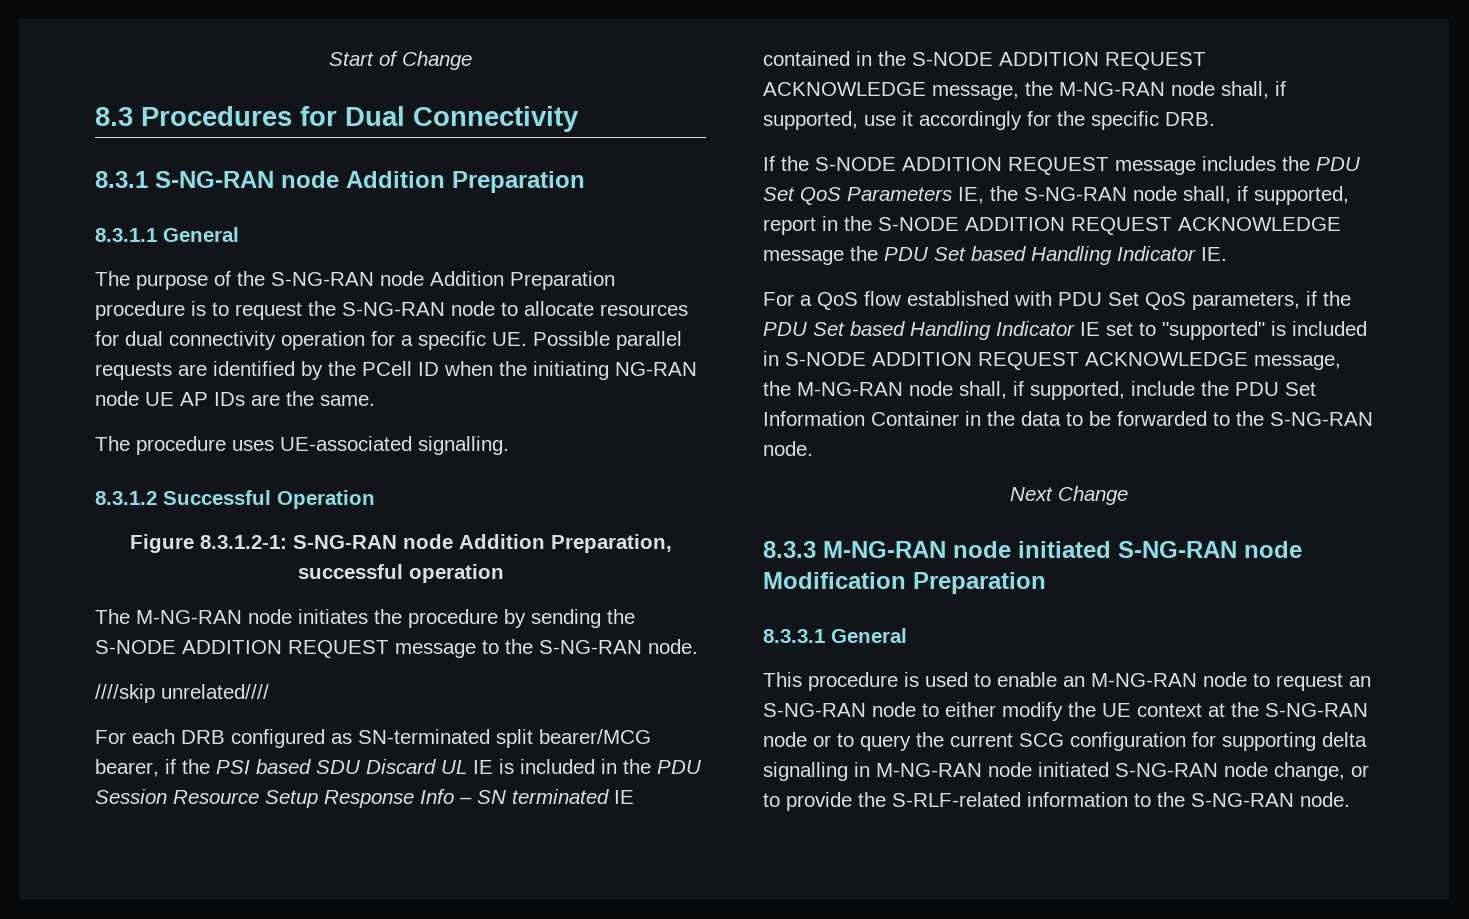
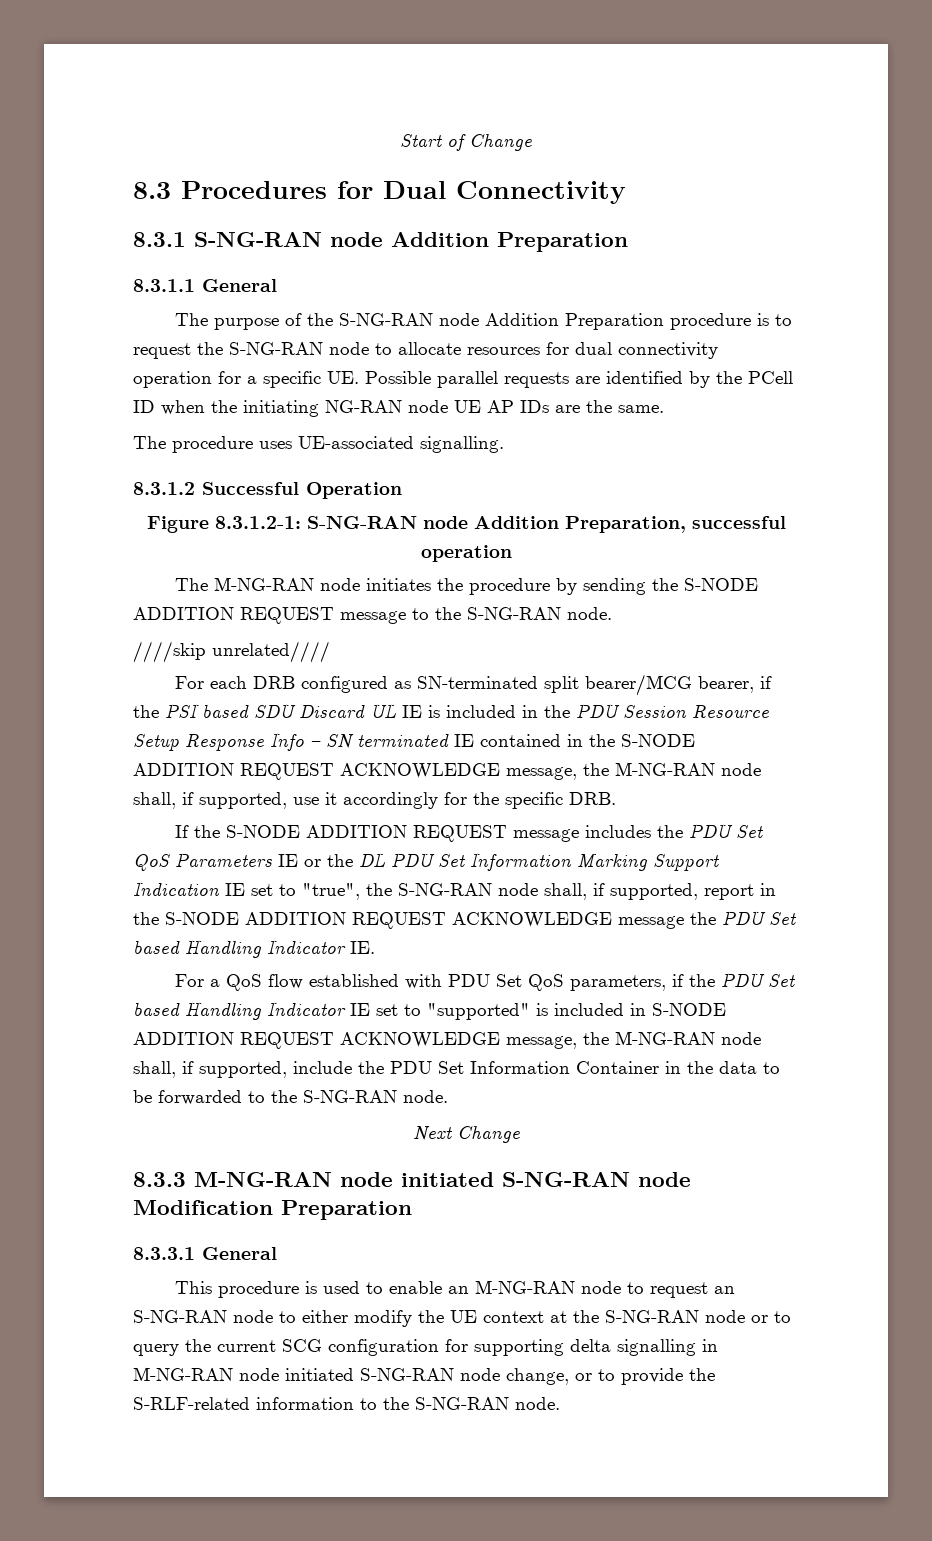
- If the S-NODE ADDITION REQUEST message includes the PDU Set QoS Parameters IE, the S-NG-RAN node shall, if supported, report in the S-NODE ADDITION REQUEST ACKNOWLEDGE message the PDU Set based Handling Indicator IE.
+ If the S-NODE ADDITION REQUEST message includes the PDU Set QoS Parameters IE or the DL PDU Set Information Marking Support Indication IE set to "true", the S-NG-RAN node shall, if supported, report in the S-NODE ADDITION REQUEST ACKNOWLEDGE message the PDU Set based Handling Indicator IE.

